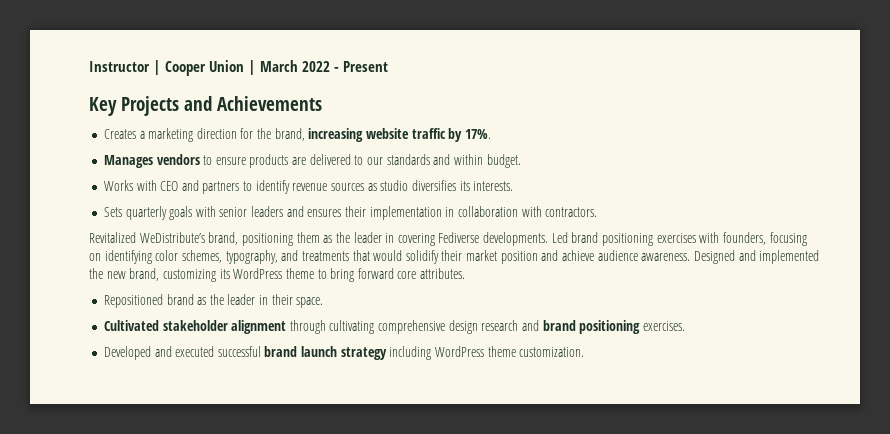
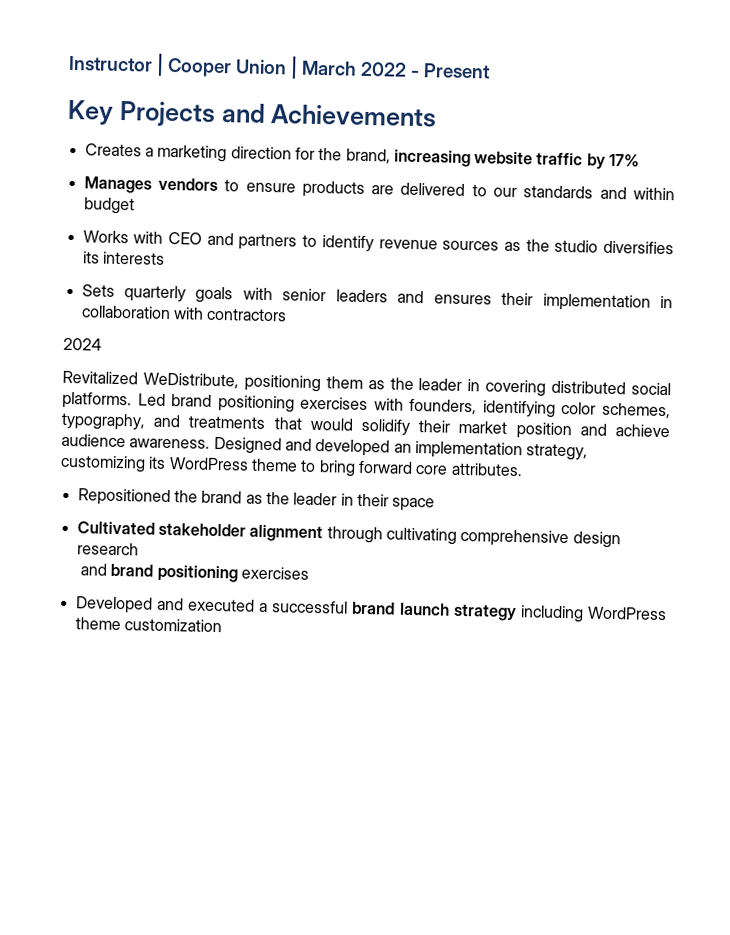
- Creates a marketing direction for the brand, increasing website traffic by 17%.
+ Creates a marketing direction for the brand, increasing website traffic by 17%
- Manages vendors to ensure products are delivered to our standards and within budget.
+ Manages vendors to ensure products are delivered to our standards and within budget
- Works with CEO and partners to identify revenue sources as studio diversifies its interests.
+ Works with CEO and partners to identify revenue sources as the studio diversifies its interests
- Sets quarterly goals with senior leaders and ensures their implementation in collaboration with contractors.
+ Sets quarterly goals with senior leaders and ensures their implementation in collaboration with contractors
+ 2024
- Revitalized WeDistribute’s brand, positioning them as the leader in covering Fediverse developments.
+ Revitalized WeDistribute, positioning them as the leader in covering distributed social platforms.
- Led brand positioning exercises with founders, focusing on identifying color schemes, typography, and treatments that would solidify their market position and achieve audience awareness.
+ Led brand positioning exercises with founders, identifying color schemes, typography, and treatments that would solidify their market position and achieve audience awareness.
- Designed and implemented the new brand, customizing its WordPress theme to bring forward core attributes.
+ Designed and developed an implementation strategy, customizing its WordPress theme to bring forward core attributes.
- Repositioned brand as the leader in their space.
+ Repositioned the brand as the leader in their space
- Cultivated stakeholder alignment through cultivating comprehensive design research and brand positioning exercises.
+ Cultivated stakeholder alignment through cultivating comprehensive design research
+ and brand positioning exercises
- Developed and executed successful brand launch strategy including WordPress theme customization.
+ Developed and executed a successful brand launch strategy including WordPress theme customization

